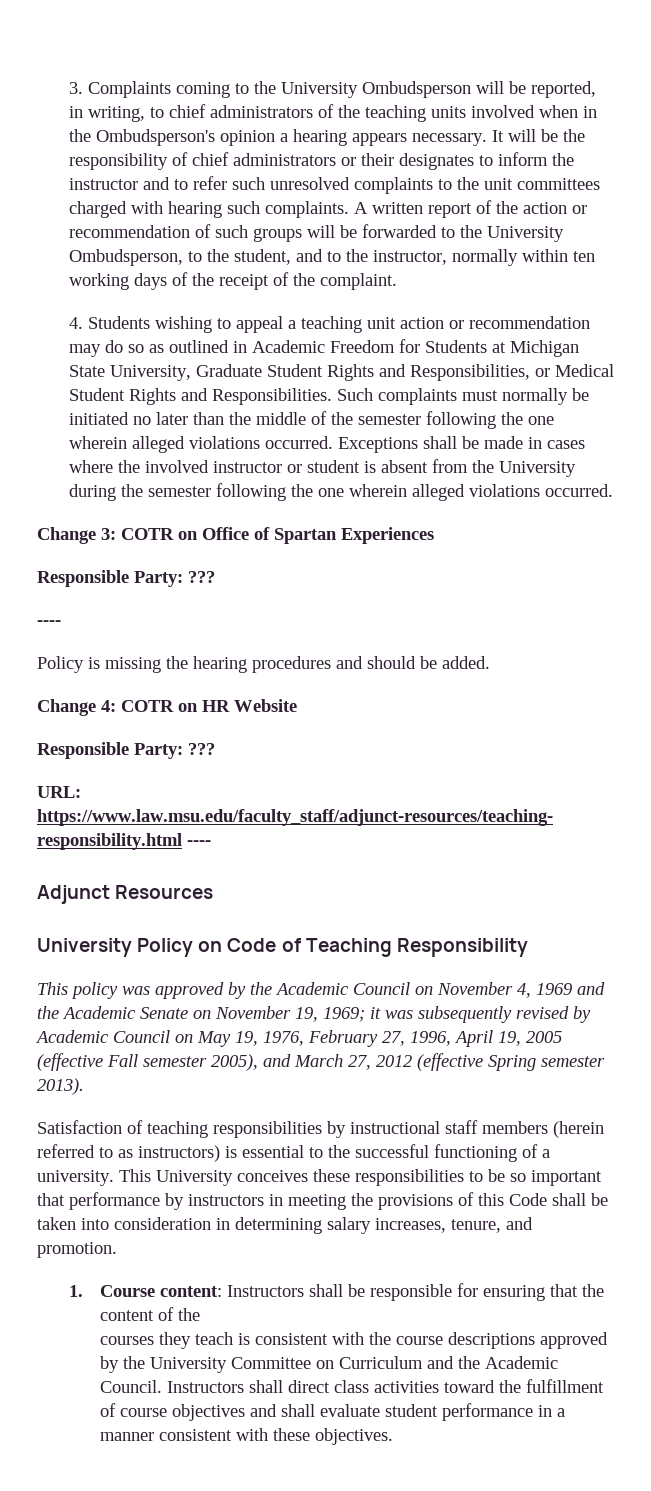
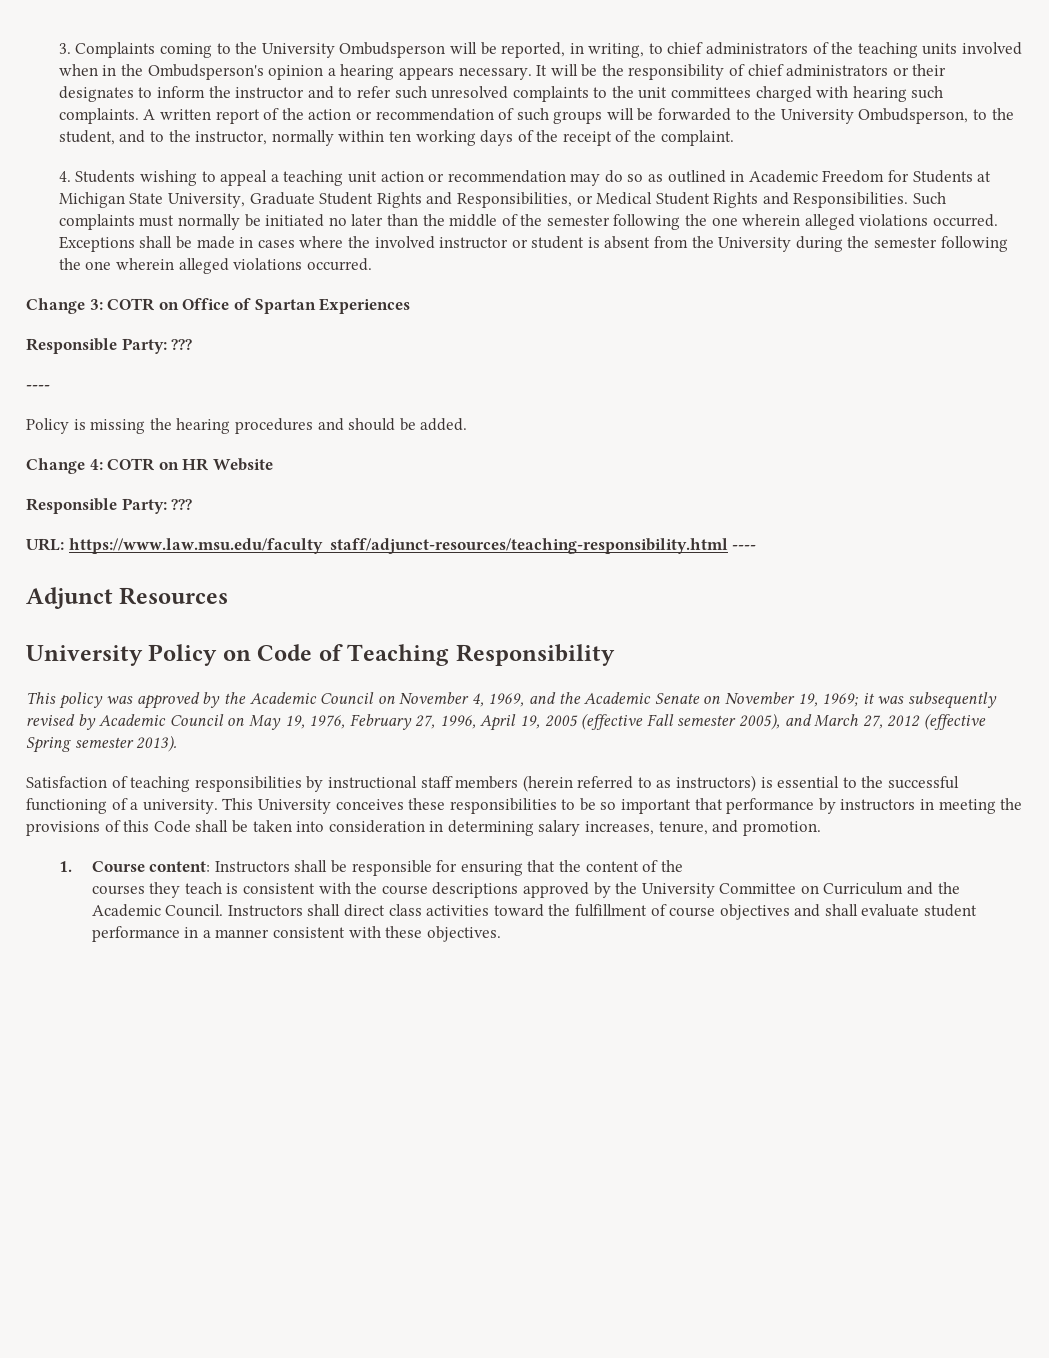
- This policy was approved by the Academic Council on November 4, 1969 and the Academic Senate on November 19, 1969; it was subsequently revised by Academic Council on May 19, 1976, February 27, 1996, April 19, 2005 (effective Fall semester 2005), and March 27, 2012 (effective Spring semester 2013).
+ This policy was approved by the Academic Council on November 4, 1969, and the Academic Senate on November 19, 1969; it was subsequently revised by Academic Council on May 19, 1976, February 27, 1996, April 19, 2005 (effective Fall semester 2005), and March 27, 2012 (effective Spring semester 2013).

